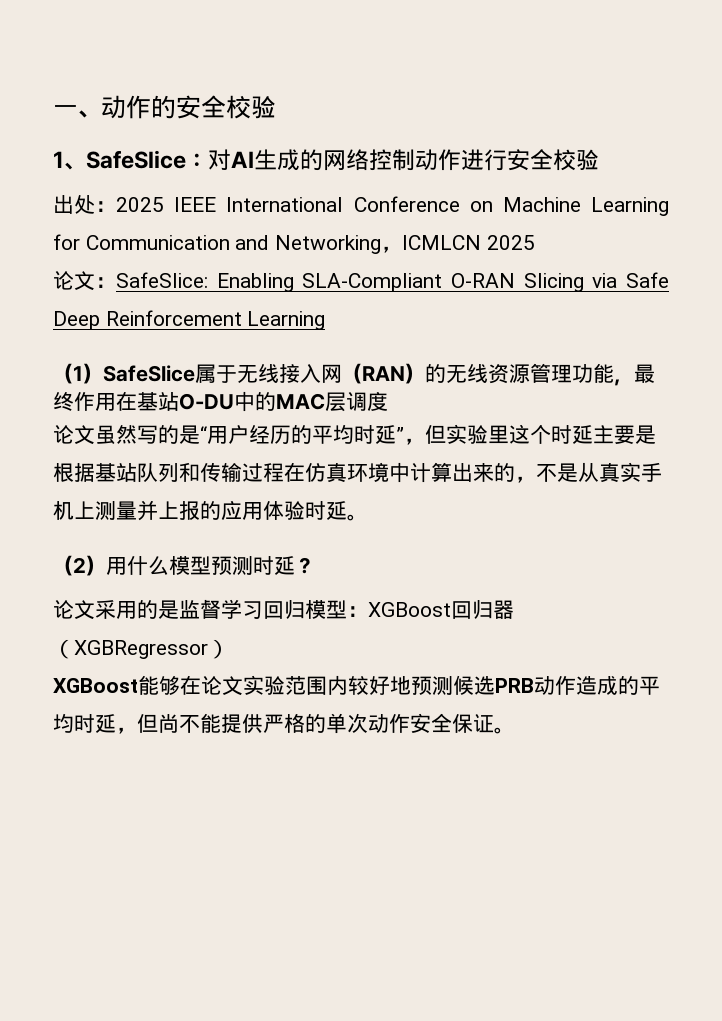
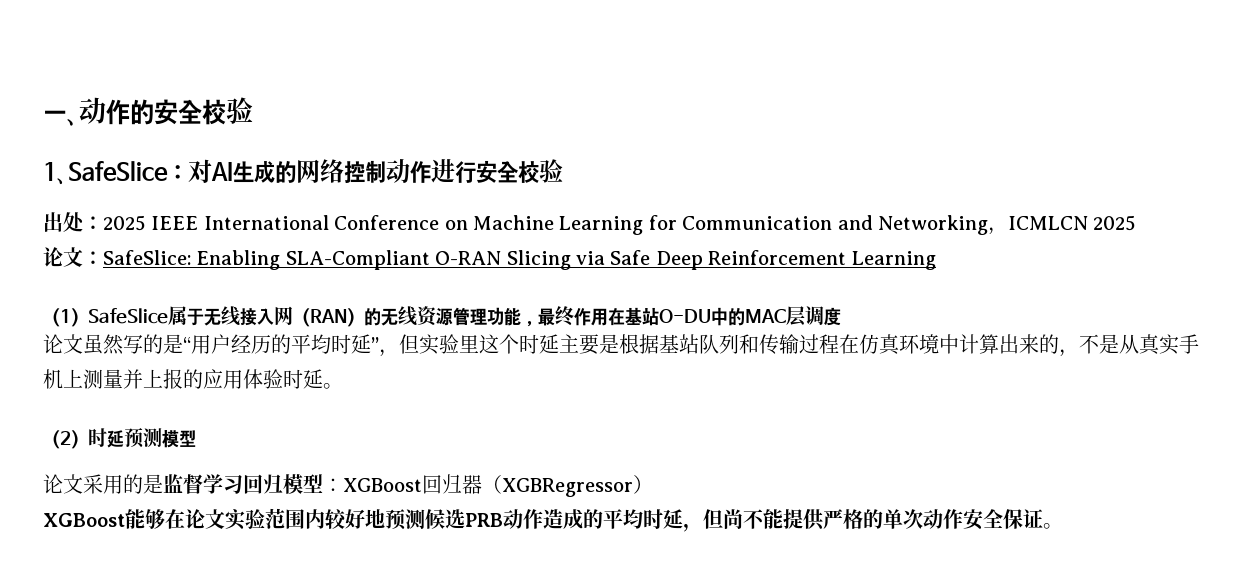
- （2）用什么模型预测时延？
+ （2）时延预测模型

